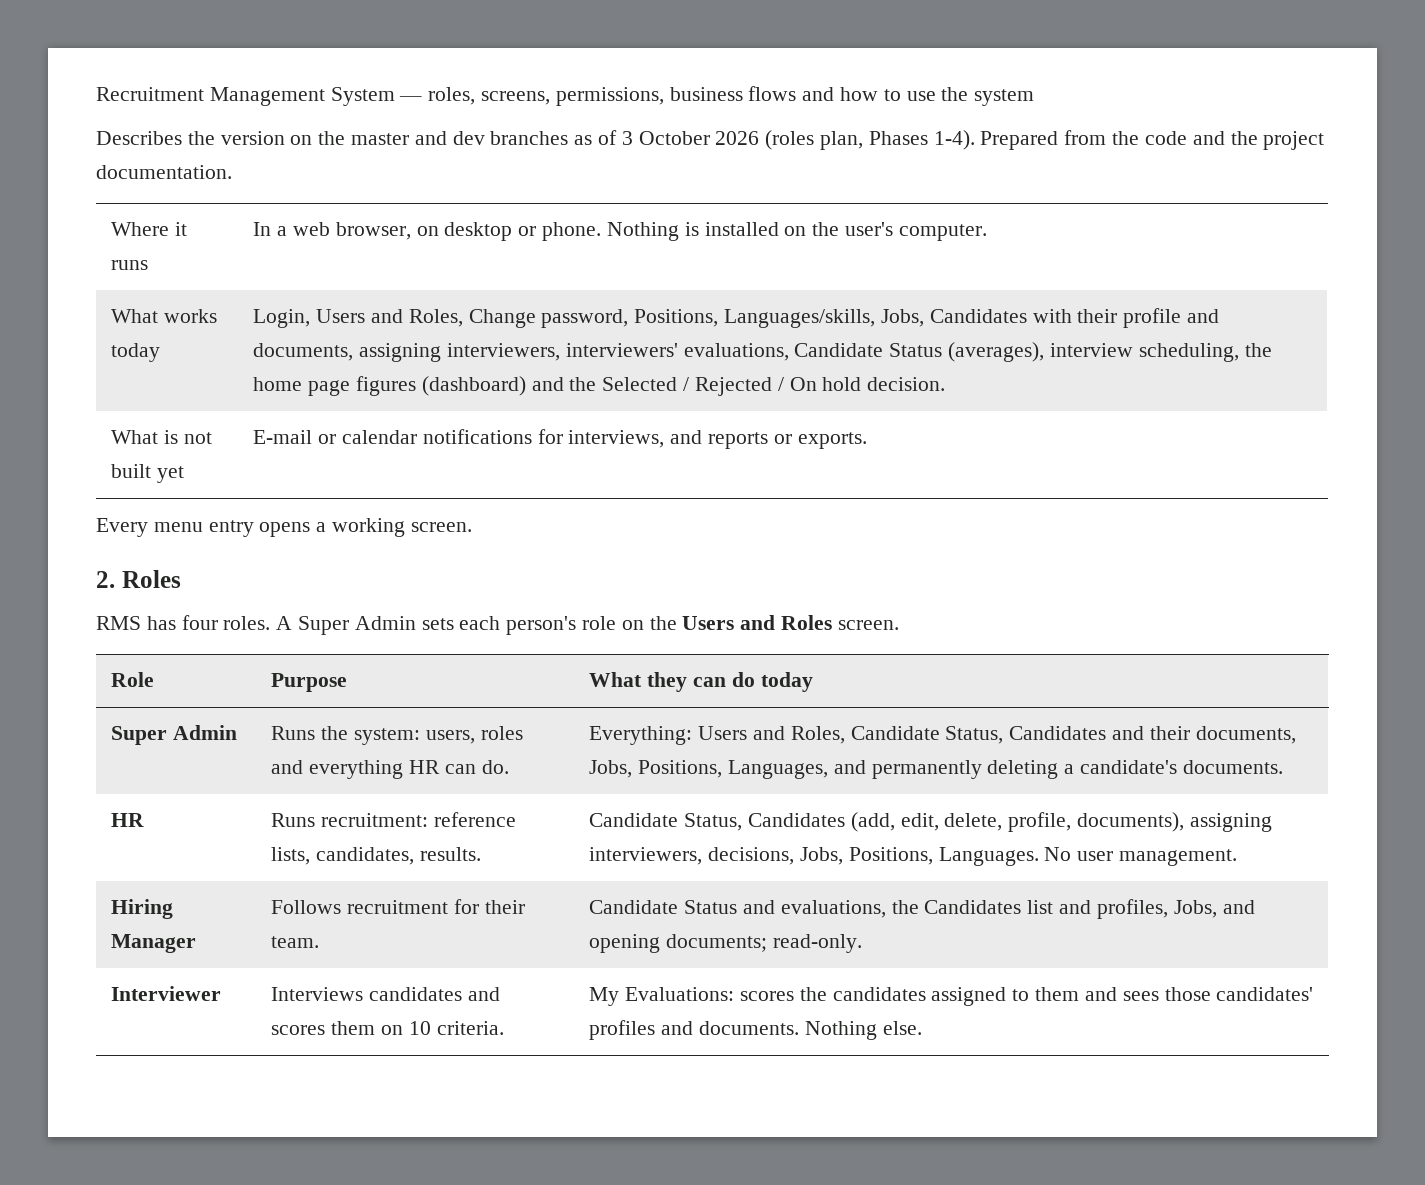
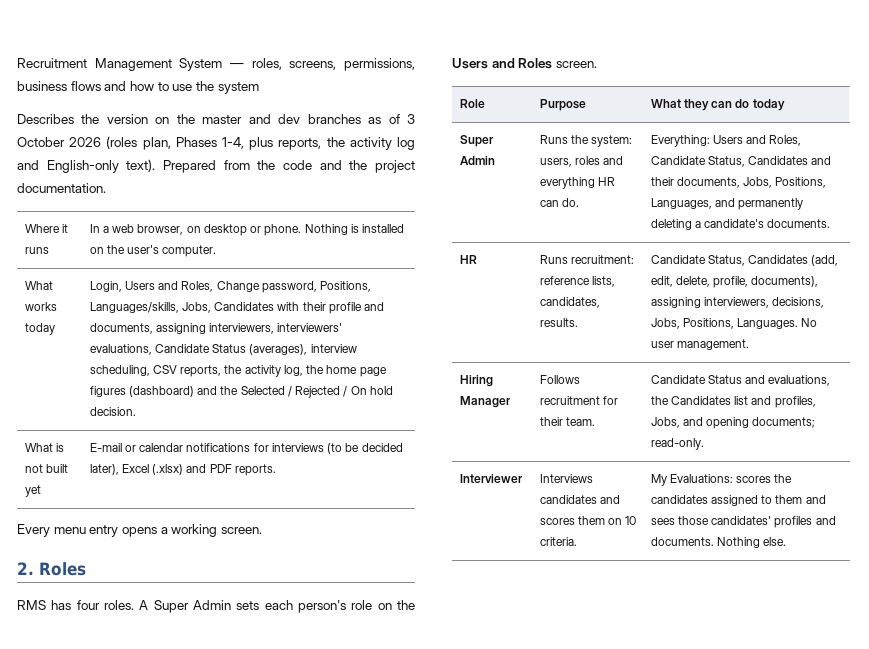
- Describes the version on the master and dev branches as of 3 October 2026 (roles plan, Phases 1-4).
+ Describes the version on the master and dev branches as of 3 October 2026 (roles plan, Phases 1-4, plus reports, the activity log and English-only text).
- Login, Users and Roles, Change password, Positions, Languages/skills, Jobs, Candidates with their profile and documents, assigning interviewers, interviewers' evaluations, Candidate Status (averages), interview scheduling, the home page figures (dashboard) and the Selected / Rejected / On hold decision.
+ Login, Users and Roles, Change password, Positions, Languages/skills, Jobs, Candidates with their profile and documents, assigning interviewers, interviewers' evaluations, Candidate Status (averages), interview scheduling, CSV reports, the activity log, the home page figures (dashboard) and the Selected / Rejected / On hold decision.
- What is not built yet | E-mail or calendar notifications for interviews, and reports or exports.
+ What is not built yet | E-mail or calendar notifications for interviews (to be decided later), Excel (.xlsx) and PDF reports.

